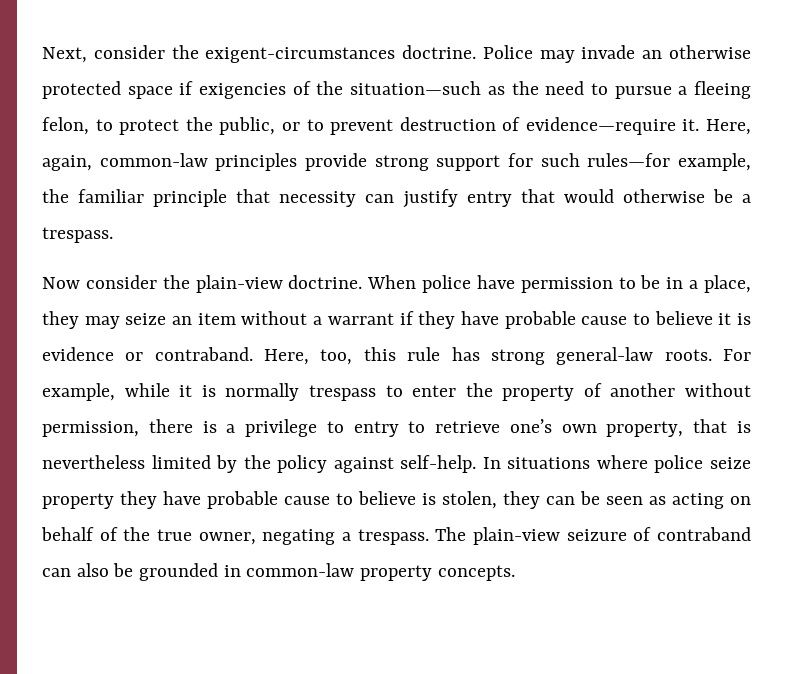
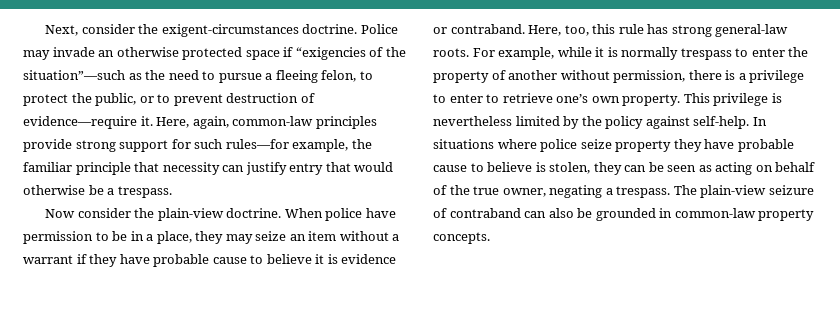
- Police may invade an otherwise protected space if exigencies of the situation—such as the need to pursue a fleeing felon, to protect the public, or to prevent destruction of evidence—require it.
+ Police may invade an otherwise protected space if “exigencies of the situation”—such as the need to pursue a fleeing felon, to protect the public, or to prevent destruction of evidence—require it.
- For example, while it is normally trespass to enter the property of another without permission, there is a privilege to entry to retrieve one’s own property, that is nevertheless limited by the policy against self-help.
+ For example, while it is normally trespass to enter the property of another without permission, there is a privilege to enter to retrieve one’s own property. This privilege is nevertheless limited by the policy against self-help.

